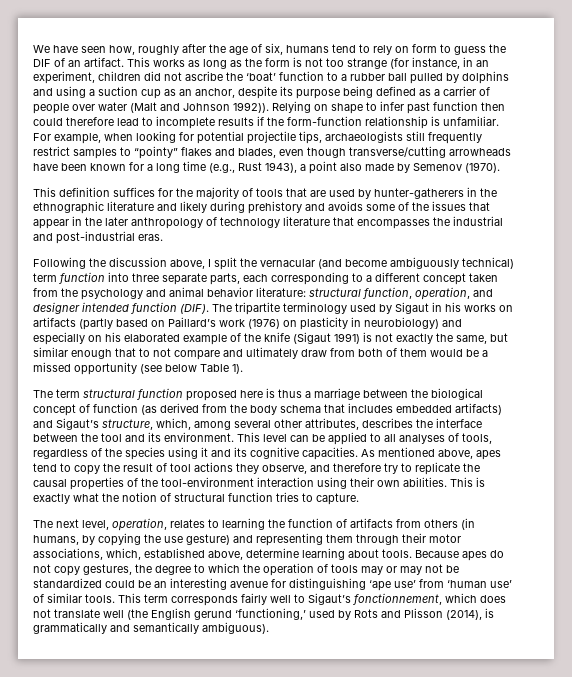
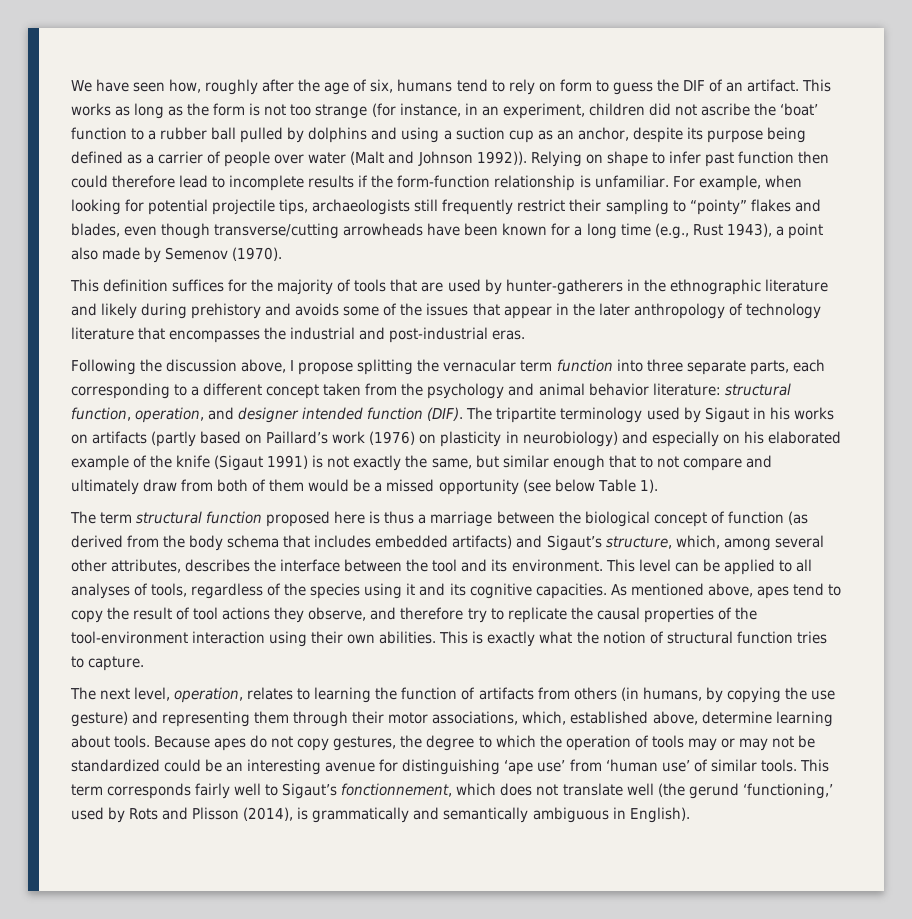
- For example, when looking for potential projectile tips, archaeologists still frequently restrict samples to “pointy” flakes and blades, even though transverse/cutting arrowheads have been known for a long time (e.g., Rust 1943), a point also made by Semenov (1970).
+ For example, when looking for potential projectile tips, archaeologists still frequently restrict their sampling to “pointy” flakes and blades, even though transverse/cutting arrowheads have been known for a long time (e.g., Rust 1943), a point also made by Semenov (1970).
- Following the discussion above, I split the vernacular (and become ambiguously technical) term function into three separate parts, each corresponding to a different concept taken from the psychology and animal behavior literature: structural function, operation, and designer intended function (DIF).
+ Following the discussion above, I propose splitting the vernacular term function into three separate parts, each corresponding to a different concept taken from the psychology and animal behavior literature: structural function, operation, and designer intended function (DIF).
- This term corresponds fairly well to Sigaut’s fonctionnement, which does not translate well (the English gerund ‘functioning,’ used by Rots and Plisson (2014), is grammatically and semantically ambiguous).
+ This term corresponds fairly well to Sigaut’s fonctionnement, which does not translate well (the gerund ‘functioning,’ used by Rots and Plisson (2014), is grammatically and semantically ambiguous in English).

